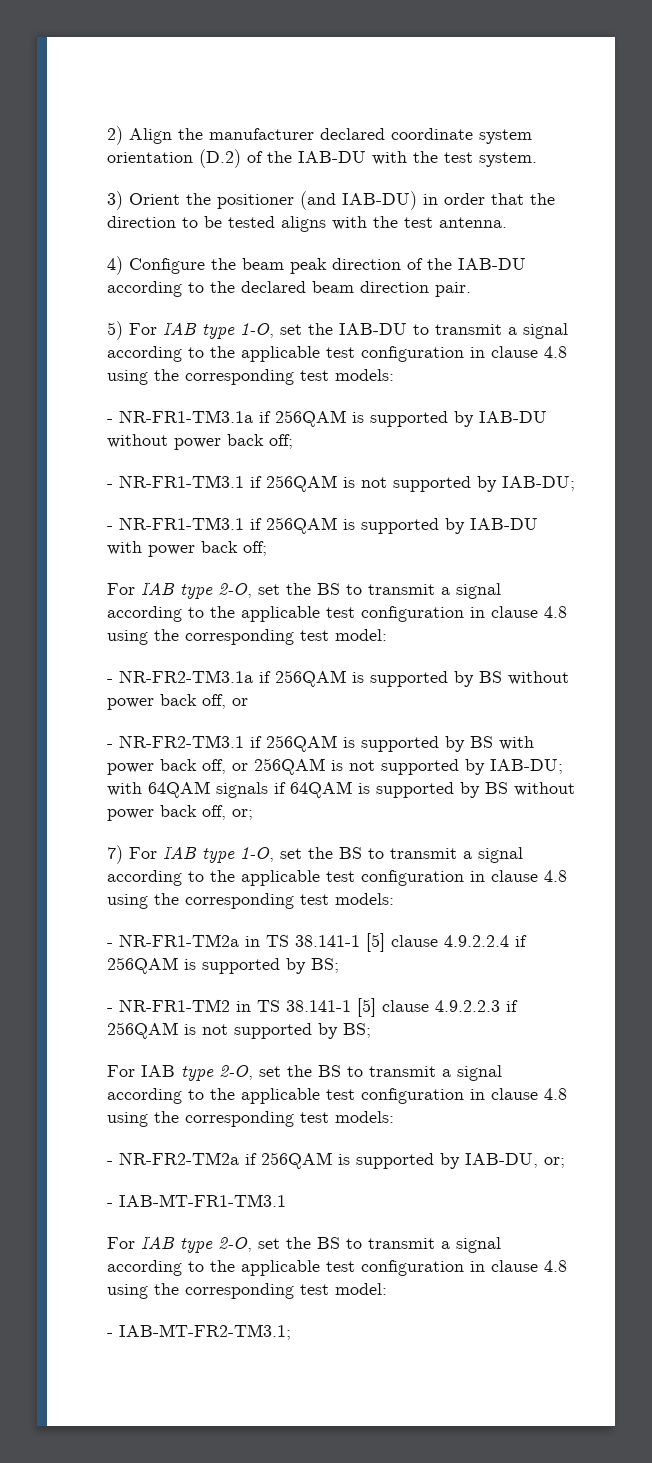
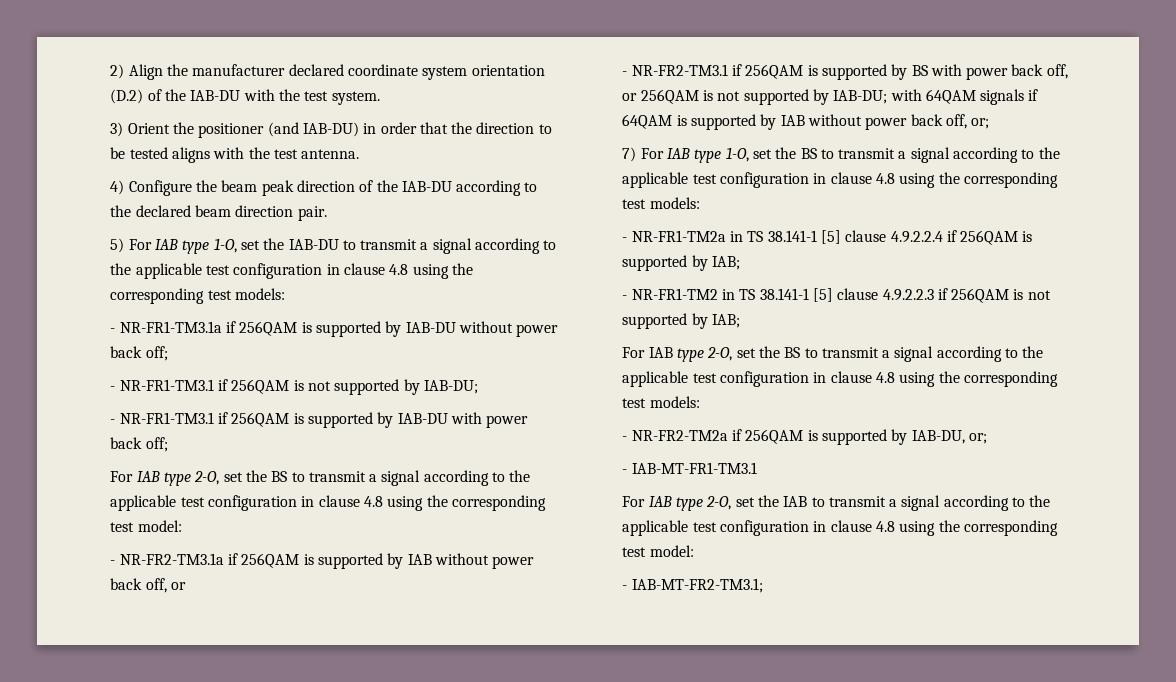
- - NR-FR2-TM3.1a if 256QAM is supported by BS without power back off, or
+ - NR-FR2-TM3.1a if 256QAM is supported by IAB without power back off, or
- - NR-FR2-TM3.1 if 256QAM is supported by BS with power back off, or 256QAM is not supported by IAB-DU; with 64QAM signals if 64QAM is supported by BS without power back off, or;
+ - NR-FR2-TM3.1 if 256QAM is supported by BS with power back off, or 256QAM is not supported by IAB-DU; with 64QAM signals if 64QAM is supported by IAB without power back off, or;
- - NR-FR1-TM2a in TS 38.141-1 [5] clause 4.9.2.2.4 if 256QAM is supported by BS;
+ - NR-FR1-TM2a in TS 38.141-1 [5] clause 4.9.2.2.4 if 256QAM is supported by IAB;
- - NR-FR1-TM2 in TS 38.141-1 [5] clause 4.9.2.2.3 if 256QAM is not supported by BS;
+ - NR-FR1-TM2 in TS 38.141-1 [5] clause 4.9.2.2.3 if 256QAM is not supported by IAB;
  - IAB-MT-FR1-TM3.1
- For IAB type 2-O, set the BS to transmit a signal according to the applicable test configuration in clause 4.8 using the corresponding test model:
+ For IAB type 2-O, set the IAB to transmit a signal according to the applicable test configuration in clause 4.8 using the corresponding test model:

